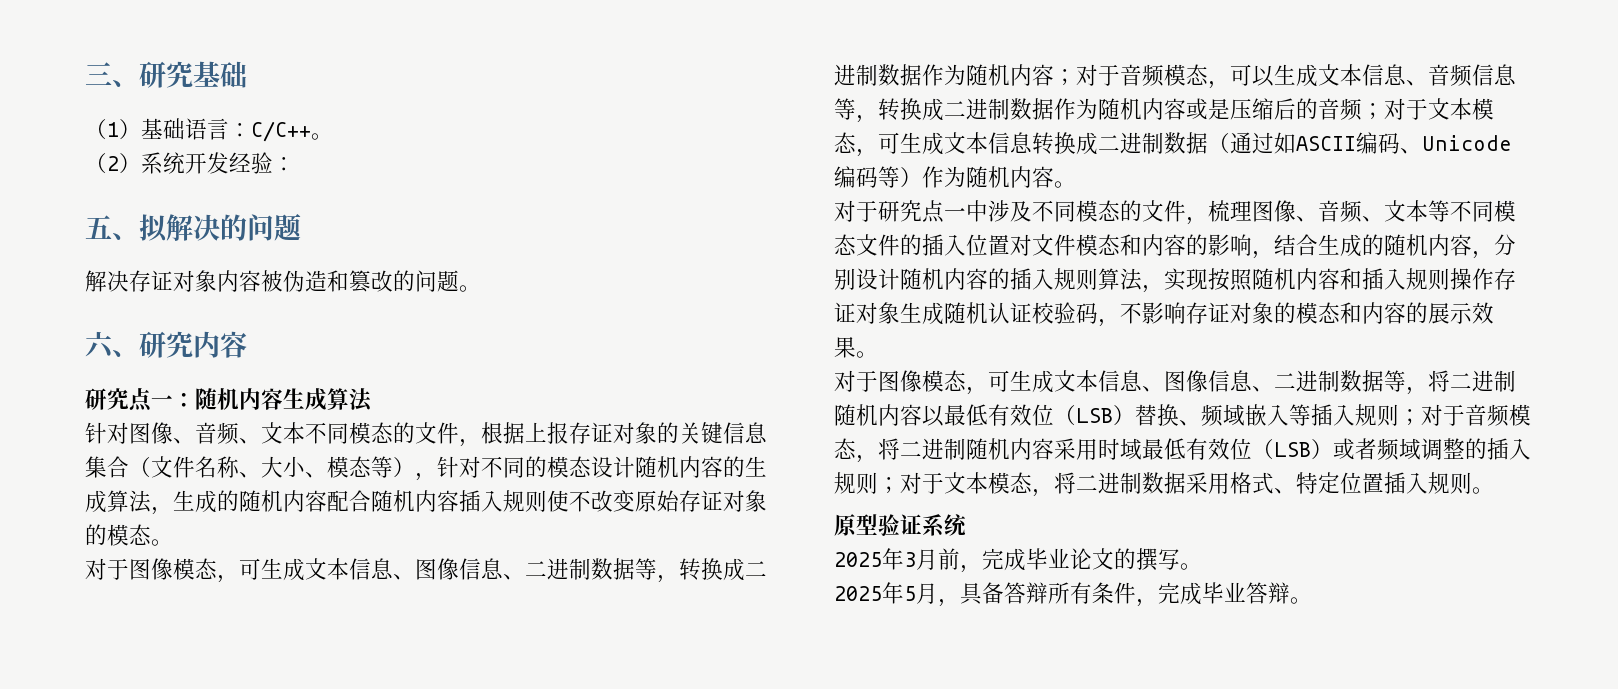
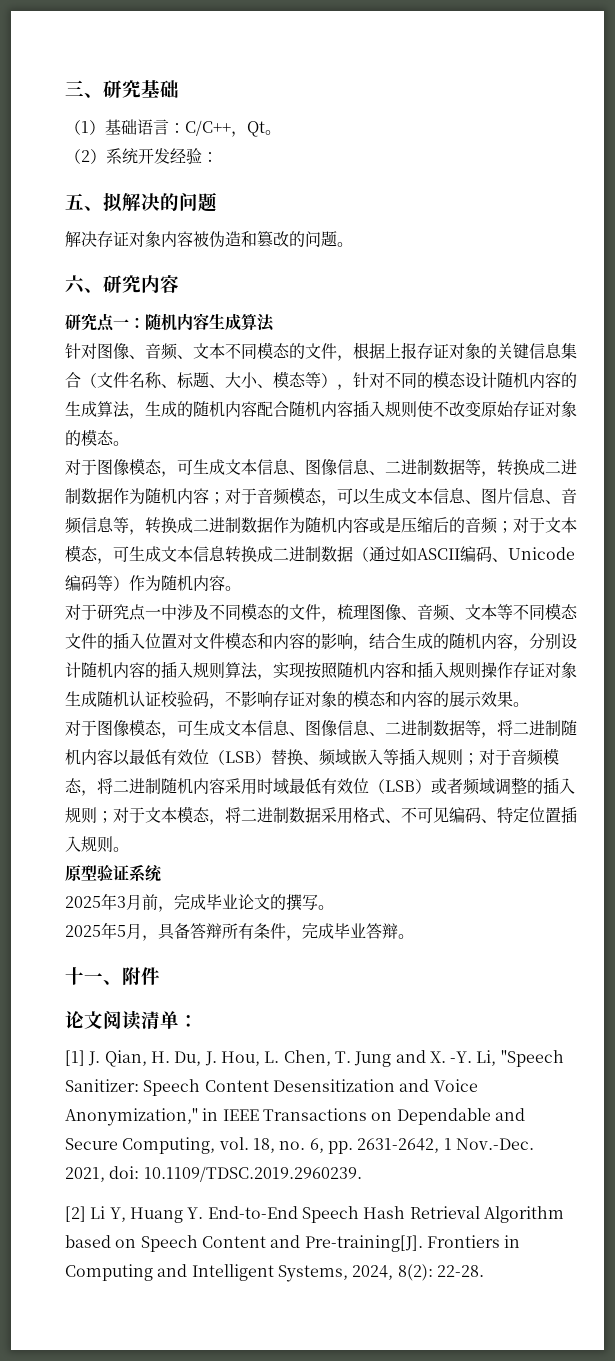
- （1）基础语言：C/C++。
+ （1）基础语言：C/C++，Qt。
- 针对图像、音频、文本不同模态的文件，根据上报存证对象的关键信息集合（文件名称、大小、模态等），针对不同的模态设计随机内容的生成算法，生成的随机内容配合随机内容插入规则使不改变原始存证对象的模态。
+ 针对图像、音频、文本不同模态的文件，根据上报存证对象的关键信息集合（文件名称、标题、大小、模态等），针对不同的模态设计随机内容的生成算法，生成的随机内容配合随机内容插入规则使不改变原始存证对象的模态。
- 对于音频模态，可以生成文本信息、音频信息等，转换成二进制数据作为随机内容或是压缩后的音频；
+ 对于音频模态，可以生成文本信息、图片信息、音频信息等，转换成二进制数据作为随机内容或是压缩后的音频；
- 对于文本模态，将二进制数据采用格式、特定位置插入规则。
+ 对于文本模态，将二进制数据采用格式、不可见编码、特定位置插入规则。
+ 十一、附件
+ 论文阅读清单：
+ [1] J. Qian, H. Du, J. Hou, L. Chen, T. Jung and X. -Y. Li, "Speech Sanitizer: Speech Content Desensitization and Voice Anonymization," in IEEE Transactions on Dependable and Secure Computing, vol. 18, no. 6, pp. 2631-2642, 1 Nov.-Dec. 2021, doi: 10.1109/TDSC.2019.2960239.
+ [2] Li Y, Huang Y. End-to-End Speech Hash Retrieval Algorithm based on Speech Content and Pre-training[J]. Frontiers in Computing and Intelligent Systems, 2024, 8(2): 22-28.

